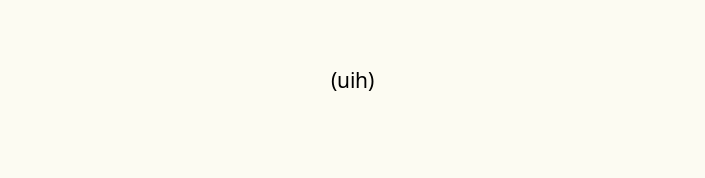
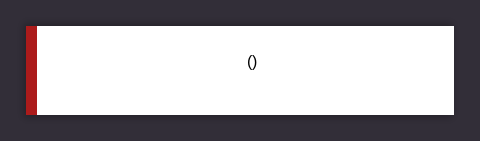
- (uih)
+ ()

